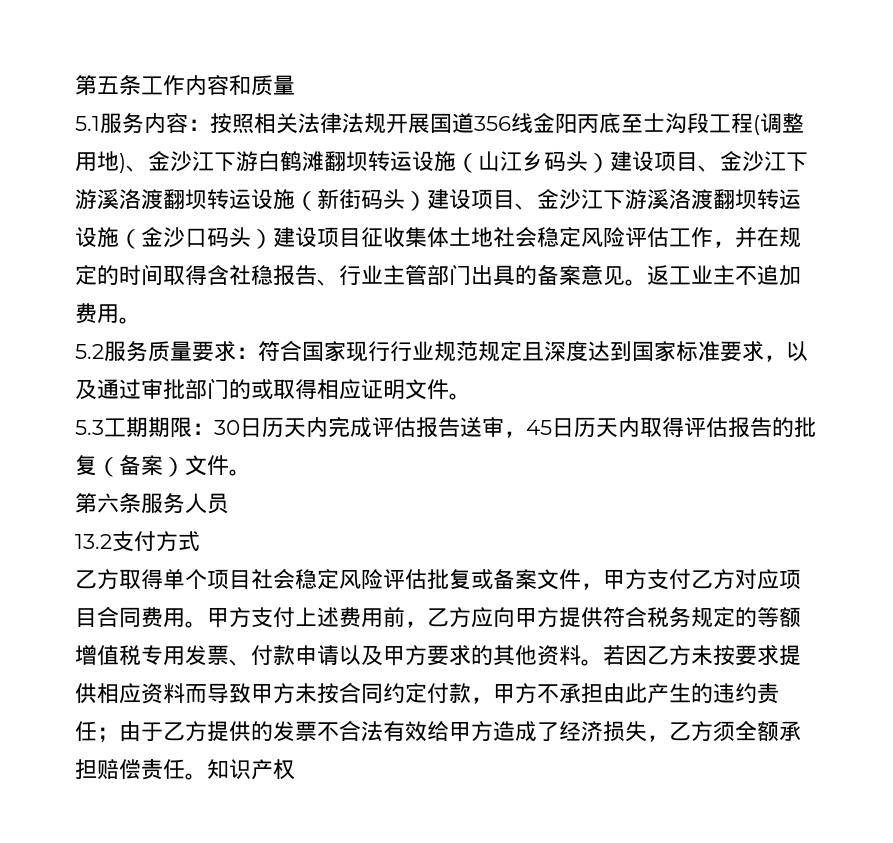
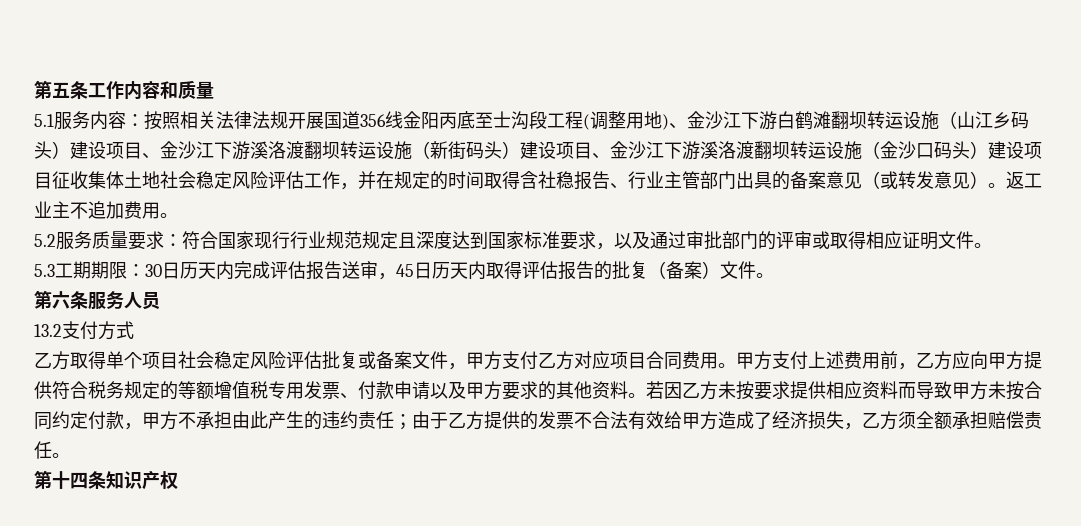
- 按照相关法律法规开展国道356线金阳丙底至士沟段工程(调整用地)、金沙江下游白鹤滩翻坝转运设施（山江乡码头）建设项目、金沙江下游溪洛渡翻坝转运设施（新街码头）建设项目、金沙江下游溪洛渡翻坝转运设施（金沙口码头）建设项目征收集体土地社会稳定风险评估工作，并在规定的时间取得含社稳报告、行业主管部门出具的备案意见。
+ 按照相关法律法规开展国道356线金阳丙底至士沟段工程(调整用地)、金沙江下游白鹤滩翻坝转运设施（山江乡码头）建设项目、金沙江下游溪洛渡翻坝转运设施（新街码头）建设项目、金沙江下游溪洛渡翻坝转运设施（金沙口码头）建设项目征收集体土地社会稳定风险评估工作，并在规定的时间取得含社稳报告、行业主管部门出具的备案意见（或转发意见）。
- 5.2服务质量要求：符合国家现行行业规范规定且深度达到国家标准要求，以及通过审批部门的或取得相应证明文件。
+ 5.2服务质量要求：符合国家现行行业规范规定且深度达到国家标准要求，以及通过审批部门的评审或取得相应证明文件。
- 若因乙方未按要求提供相应资料而导致甲方未按合同约定付款，甲方不承担由此产生的违约责任；由于乙方提供的发票不合法有效给甲方造成了经济损失，乙方须全额承担赔偿责任。知识产权
+ 若因乙方未按要求提供相应资料而导致甲方未按合同约定付款，甲方不承担由此产生的违约责任；由于乙方提供的发票不合法有效给甲方造成了经济损失，乙方须全额承担赔偿责任。
+ 第十四条知识产权

